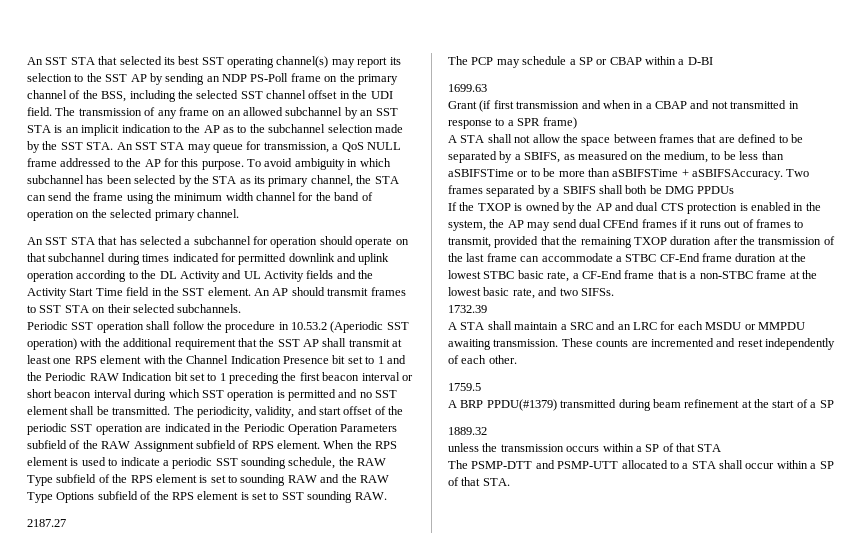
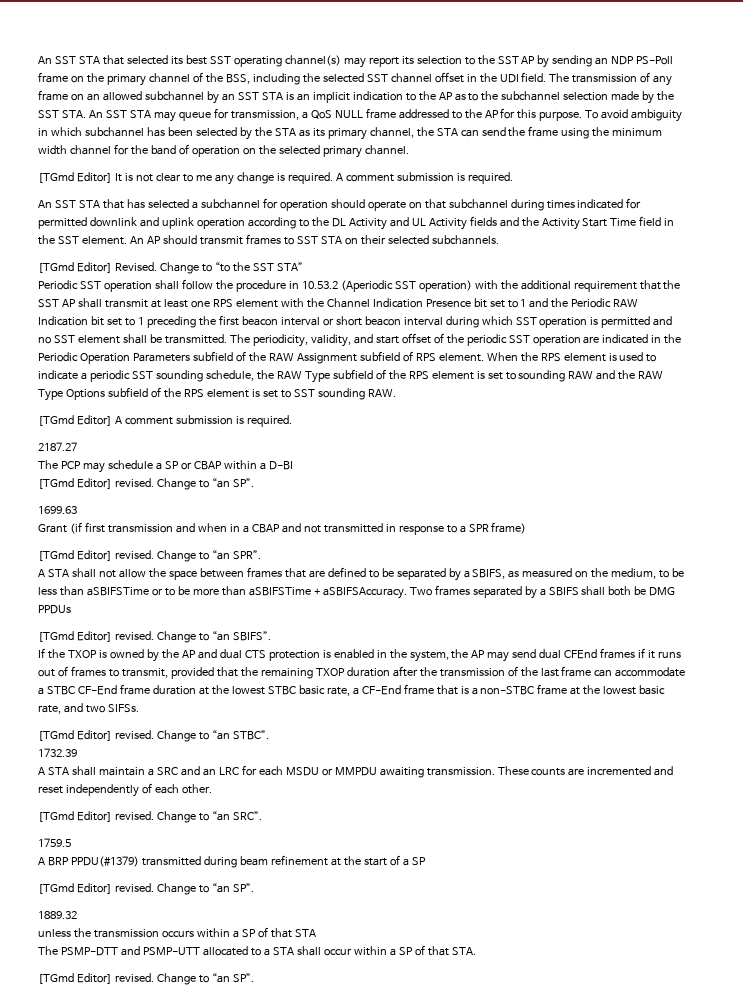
+ [TGmd Editor] It is not clear to me any change is required. A comment submission is required.
+ [TGmd Editor] Revised. Change to “to the SST STA”
+ [TGmd Editor] A comment submission is required.
  The PCP may schedule a SP or CBAP within a D-BI
+ [TGmd Editor] revised. Change to “an SP”.
+ [TGmd Editor] revised. Change to “an SPR”.
+ [TGmd Editor] revised. Change to “an SBIFS”.
+ [TGmd Editor] revised. Change to “an STBC”.
+ [TGmd Editor] revised. Change to “an SRC”.
  A BRP PPDU(#1379) transmitted during beam refinement at the start of a SP
+ [TGmd Editor] revised. Change to “an SP”.
  The PSMP-DTT and PSMP-UTT allocated to a STA shall occur within a SP of that STA.
+ [TGmd Editor] revised. Change to “an SP”.

